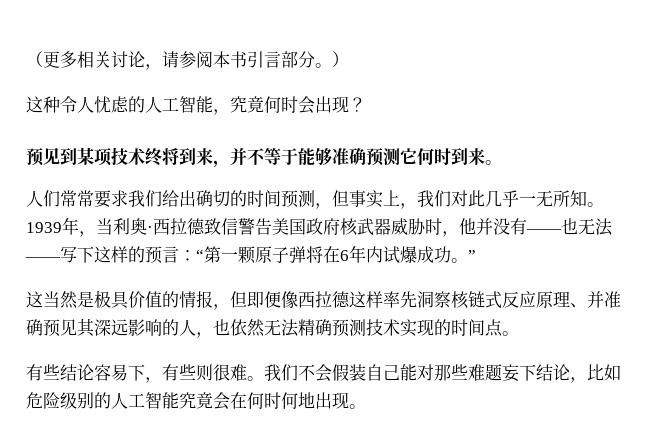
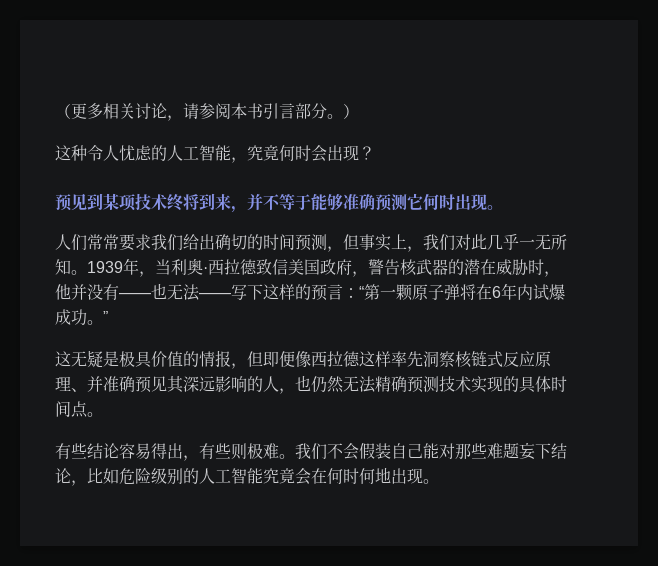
- 预见到某项技术终将到来，并不等于能够准确预测它何时到来。
+ 预见到某项技术终将到来，并不等于能够准确预测它何时出现。
- 1939年，当利奥·西拉德致信警告美国政府核武器威胁时，他并没有——也无法——写下这样的预言：“第一颗原子弹将在6年内试爆成功。”
+ 1939年，当利奥·西拉德致信美国政府，警告核武器的潜在威胁时，他并没有——也无法——写下这样的预言：“第一颗原子弹将在6年内试爆成功。”
- 这当然是极具价值的情报，但即便像西拉德这样率先洞察核链式反应原理、并准确预见其深远影响的人，也依然无法精确预测技术实现的时间点。
+ 这无疑是极具价值的情报，但即便像西拉德这样率先洞察核链式反应原理、并准确预见其深远影响的人，也仍然无法精确预测技术实现的具体时间点。
- 有些结论容易下，有些则很难。
+ 有些结论容易得出，有些则极难。

